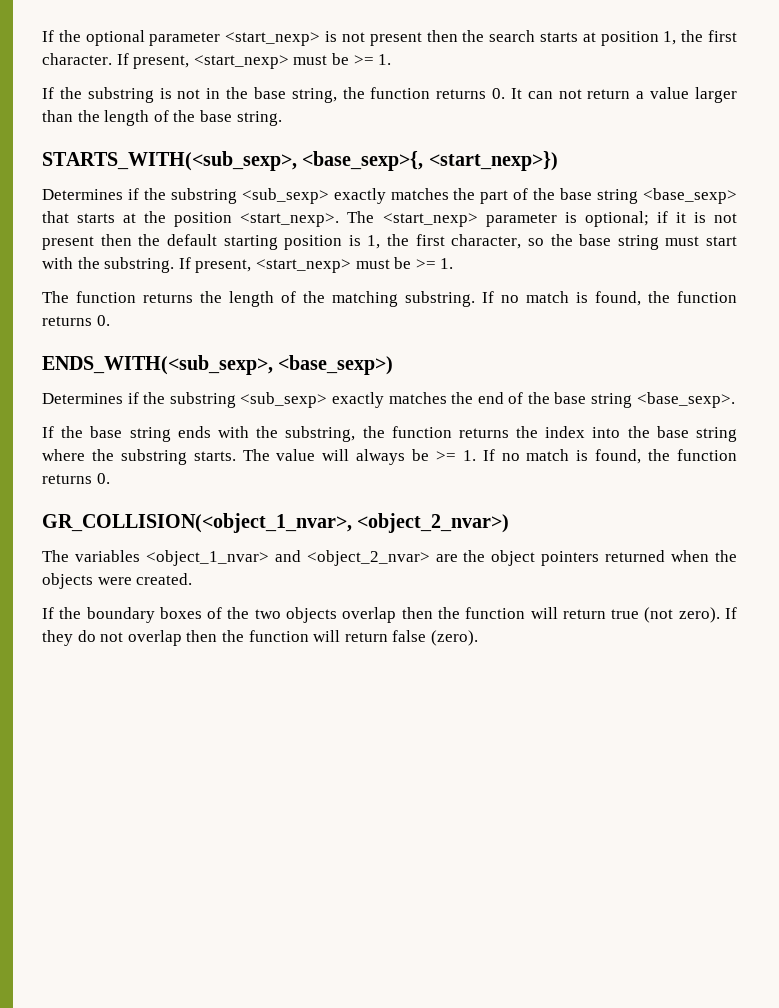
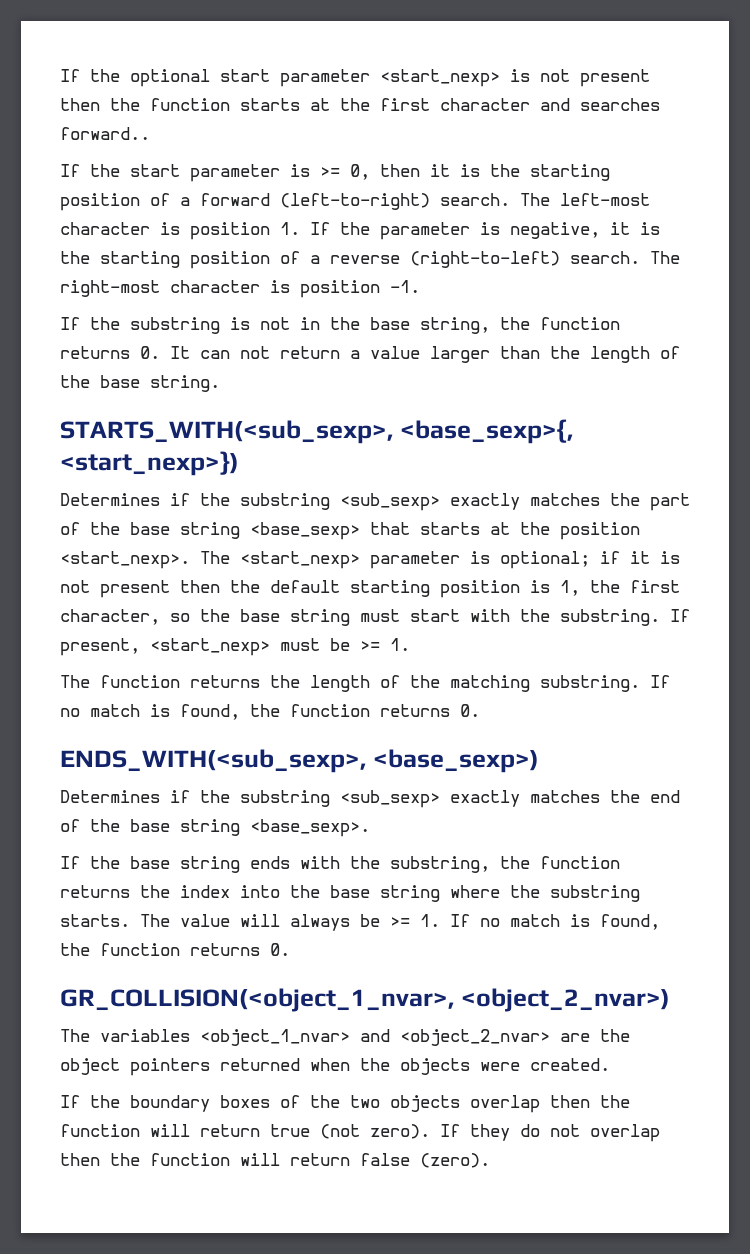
- If the optional parameter <start_nexp> is not present then the search starts at position 1, the first character. If present, <start_nexp> must be >= 1.
+ If the optional start parameter <start_nexp> is not present then the function starts at the first character and searches forward..
+ If the start parameter is >= 0, then it is the starting position of a forward (left-to-right) search. The left-most character is position 1. If the parameter is negative, it is the starting position of a reverse (right-to-left) search. The right-most character is position -1.

